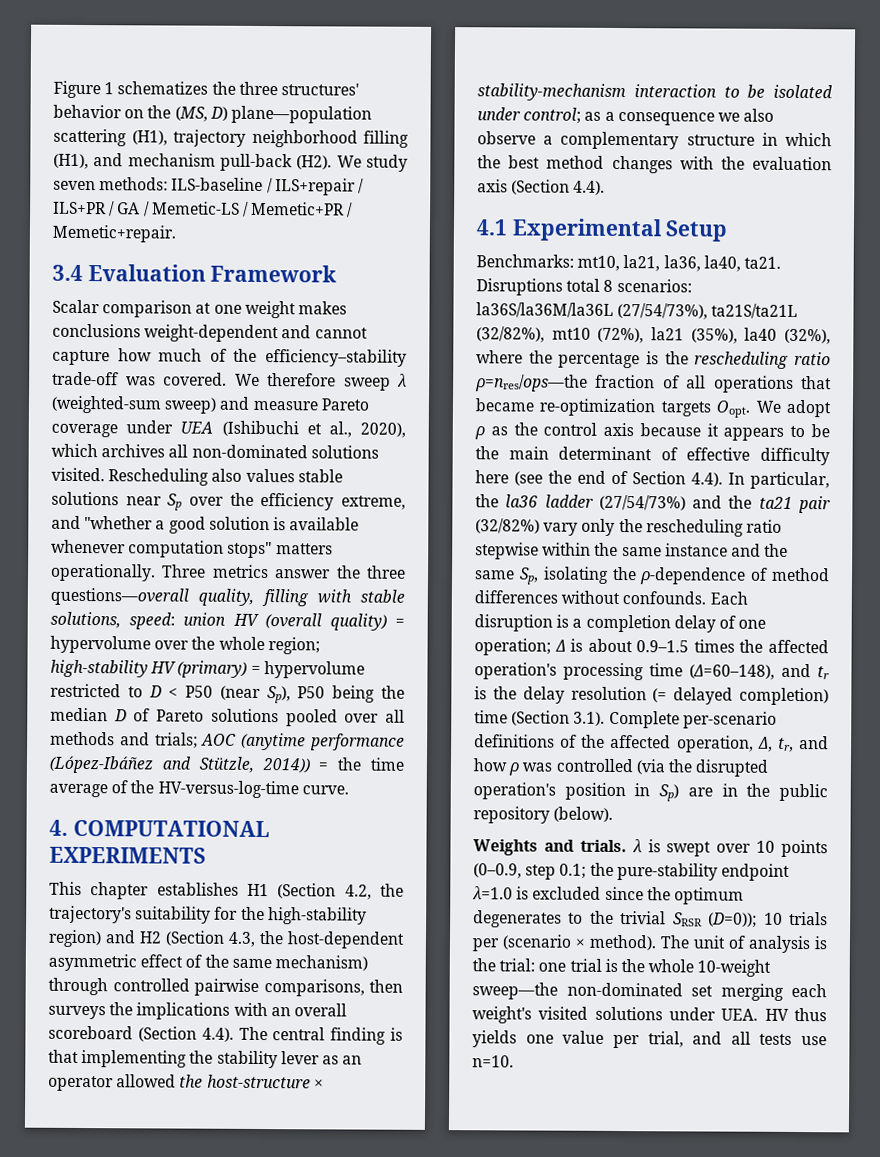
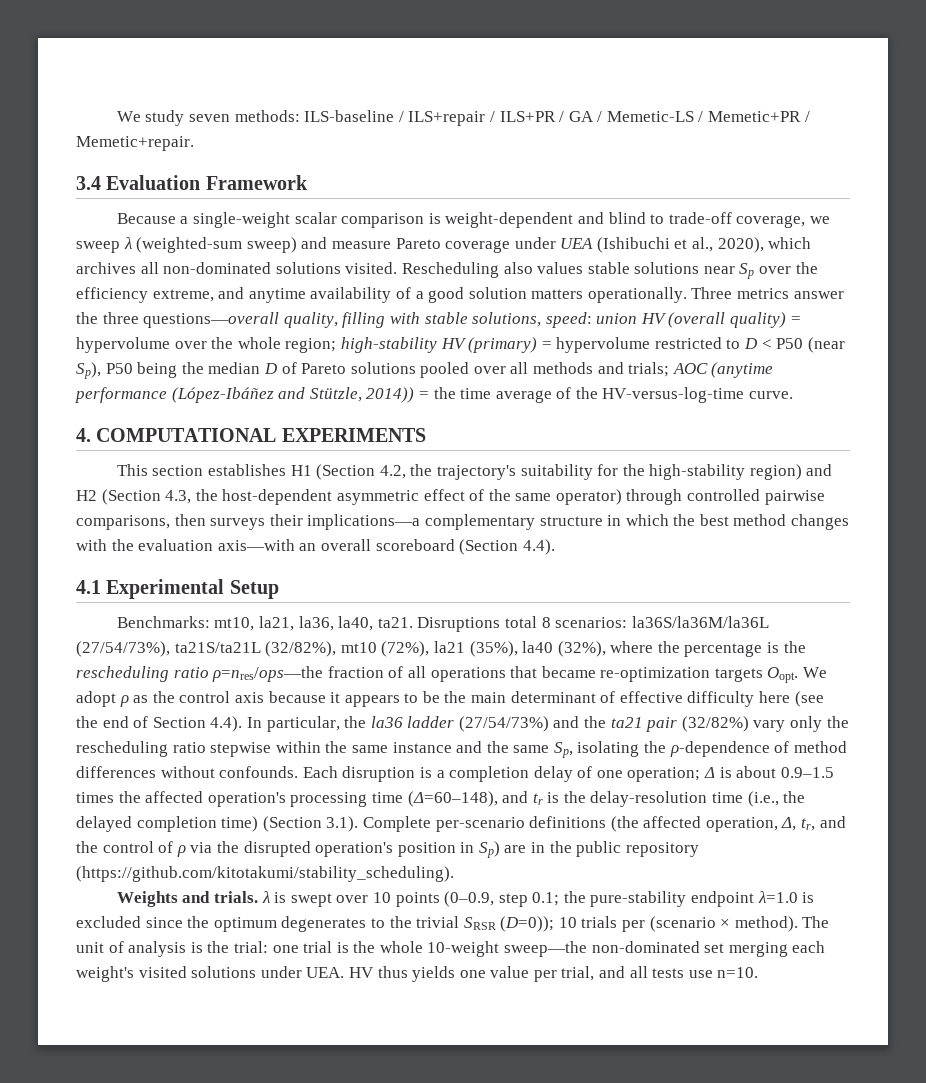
- Figure 1 schematizes the three structures' behavior on the (MS, D) plane—population scattering (H1), trajectory neighborhood filling (H1), and mechanism pull-back (H2). We study seven methods: ILS-baseline / ILS+repair / ILS+PR / GA / Memetic-LS / Memetic+PR / Memetic+repair.
+ We study seven methods: ILS-baseline / ILS+repair / ILS+PR / GA / Memetic-LS / Memetic+PR / Memetic+repair.
- Scalar comparison at one weight makes conclusions weight-dependent and cannot capture how much of the efficiency–stability trade-off was covered. We therefore sweep λ (weighted-sum sweep) and measure Pareto coverage under UEA (Ishibuchi et al., 2020), which archives all non-dominated solutions visited.
+ Because a single-weight scalar comparison is weight-dependent and blind to trade-off coverage, we sweep λ (weighted-sum sweep) and measure Pareto coverage under UEA (Ishibuchi et al., 2020), which archives all non-dominated solutions visited.
- Rescheduling also values stable solutions near Sp over the efficiency extreme, and "whether a good solution is available whenever computation stops" matters operationally.
+ Rescheduling also values stable solutions near Sp over the efficiency extreme, and anytime availability of a good solution matters operationally.
- This chapter establishes H1 (Section 4.2, the trajectory's suitability for the high-stability region) and H2 (Section 4.3, the host-dependent asymmetric effect of the same mechanism) through controlled pairwise comparisons, then surveys the implications with an overall scoreboard (Section 4.4). The central finding is that implementing the stability lever as an operator allowed the host-structure × stability-mechanism interaction to be isolated under control; as a consequence we also observe a complementary structure in which the best method changes with the evaluation axis (Section 4.4).
+ This section establishes H1 (Section 4.2, the trajectory's suitability for the high-stability region) and H2 (Section 4.3, the host-dependent asymmetric effect of the same operator) through controlled pairwise comparisons, then surveys their implications—a complementary structure in which the best method changes with the evaluation axis—with an overall scoreboard (Section 4.4).
- Each disruption is a completion delay of one operation; Δ is about 0.9–1.5 times the affected operation's processing time (Δ=60–148), and tr is the delay resolution (= delayed completion) time (Section 3.1). Complete per-scenario definitions of the affected operation, Δ, tr, and how ρ was controlled (via the disrupted operation's position in Sp) are in the public repository (below).
+ Each disruption is a completion delay of one operation; Δ is about 0.9–1.5 times the affected operation's processing time (Δ=60–148), and tr is the delay-resolution time (i.e., the delayed completion time) (Section 3.1). Complete per-scenario definitions (the affected operation, Δ, tr, and the control of ρ via the disrupted operation's position in Sp) are in the public repository (https://github.com/kitotakumi/stability_scheduling).

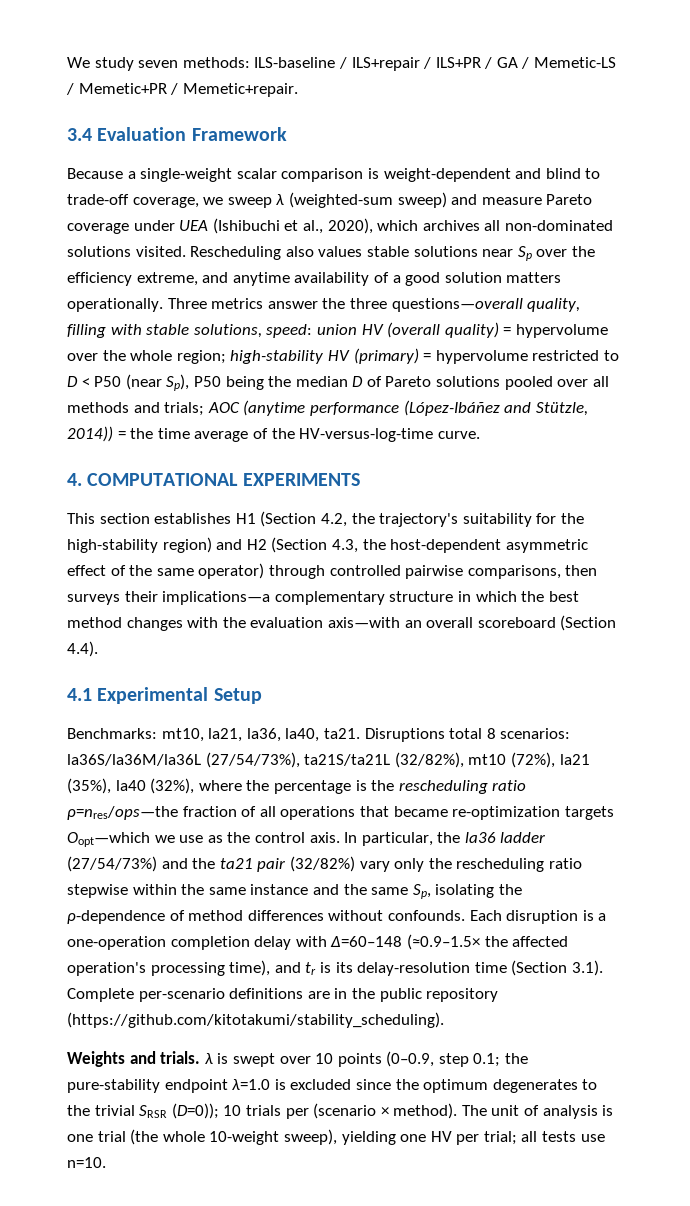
- la36S/la36M/la36L (27/54/73%), ta21S/ta21L (32/82%), mt10 (72%), la21 (35%), la40 (32%), where the percentage is the rescheduling ratio ρ=nres/ops—the fraction of all operations that became re-optimization targets Oopt. We adopt ρ as the control axis because it appears to be the main determinant of effective difficulty here (see the end of Section 4.4). In particular, the la36 ladder (27/54/73%) and the ta21 pair (32/82%) vary only the rescheduling ratio stepwise within the same instance and the same Sp, isolating the ρ-dependence of method differences without confounds.
+ la36S/la36M/la36L (27/54/73%), ta21S/ta21L (32/82%), mt10 (72%), la21 (35%), la40 (32%), where the percentage is the rescheduling ratio ρ=nres/ops—the fraction of all operations that became re-optimization targets Oopt—which we use as the control axis. In particular, the la36 ladder (27/54/73%) and the ta21 pair (32/82%) vary only the rescheduling ratio stepwise within the same instance and the same Sp, isolating the ρ-dependence of method differences without confounds.
- Each disruption is a completion delay of one operation; Δ is about 0.9–1.5 times the affected operation's processing time (Δ=60–148), and tr is the delay-resolution time (i.e., the delayed completion time) (Section 3.1). Complete per-scenario definitions (the affected operation, Δ, tr, and the control of ρ via the disrupted operation's position in Sp) are in the public repository (https://github.com/kitotakumi/stability_scheduling).
+ Each disruption is a one-operation completion delay with Δ=60–148 (≈0.9–1.5× the affected operation's processing time), and tr is its delay-resolution time (Section 3.1). Complete per-scenario definitions are in the public repository (https://github.com/kitotakumi/stability_scheduling).
- The unit of analysis is the trial: one trial is the whole 10-weight sweep—the non-dominated set merging each weight's visited solutions under UEA. HV thus yields one value per trial, and all tests use n=10.
+ The unit of analysis is one trial (the whole 10-weight sweep), yielding one HV per trial; all tests use n=10.

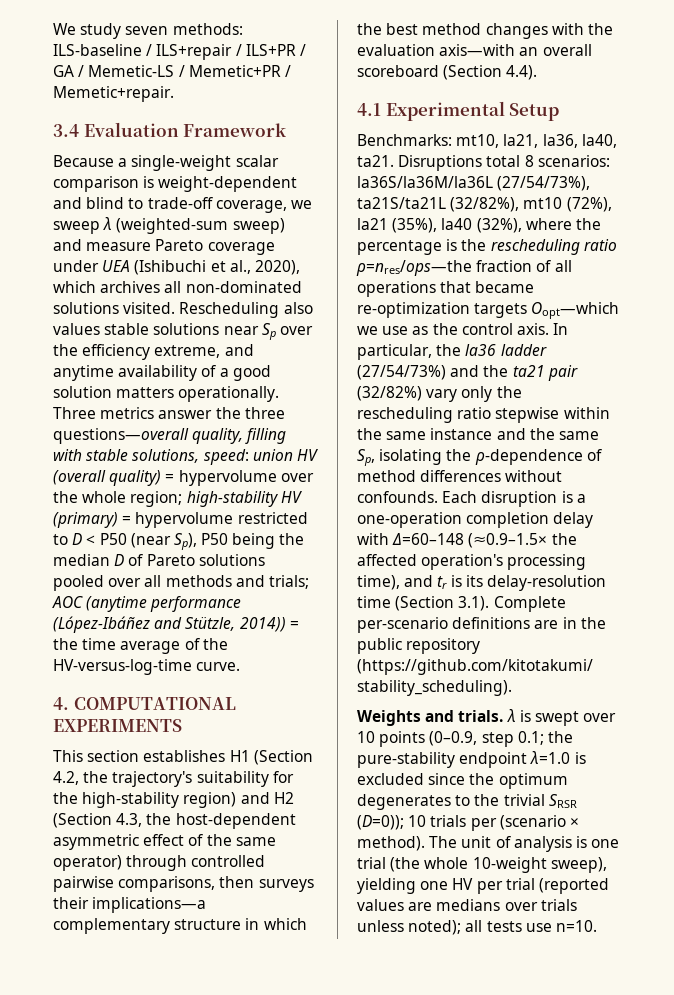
- The unit of analysis is one trial (the whole 10-weight sweep), yielding one HV per trial; all tests use n=10.
+ The unit of analysis is one trial (the whole 10-weight sweep), yielding one HV per trial (reported values are medians over trials unless noted); all tests use n=10.

